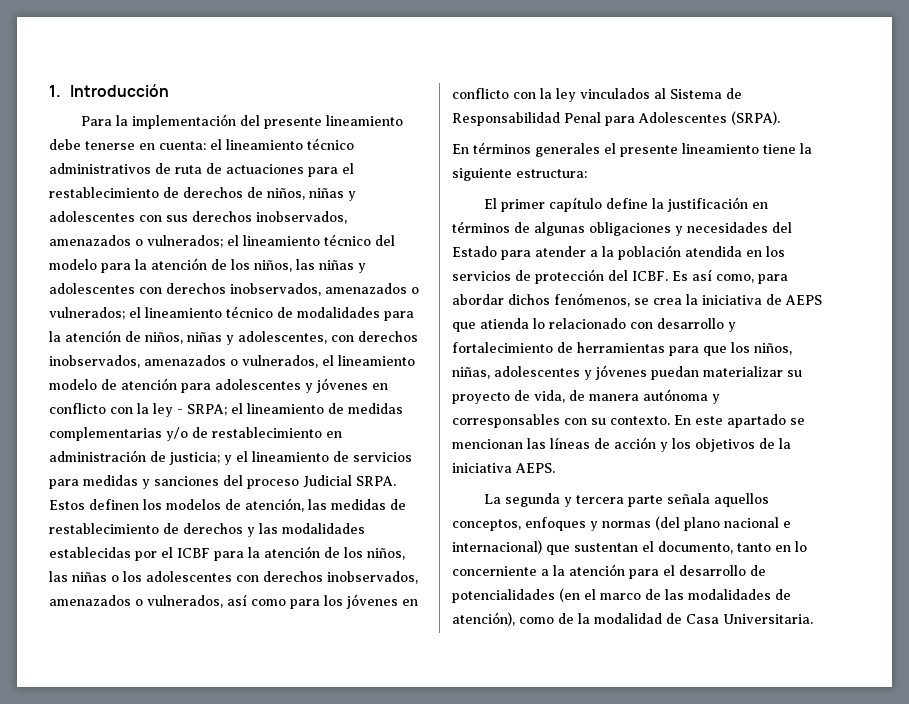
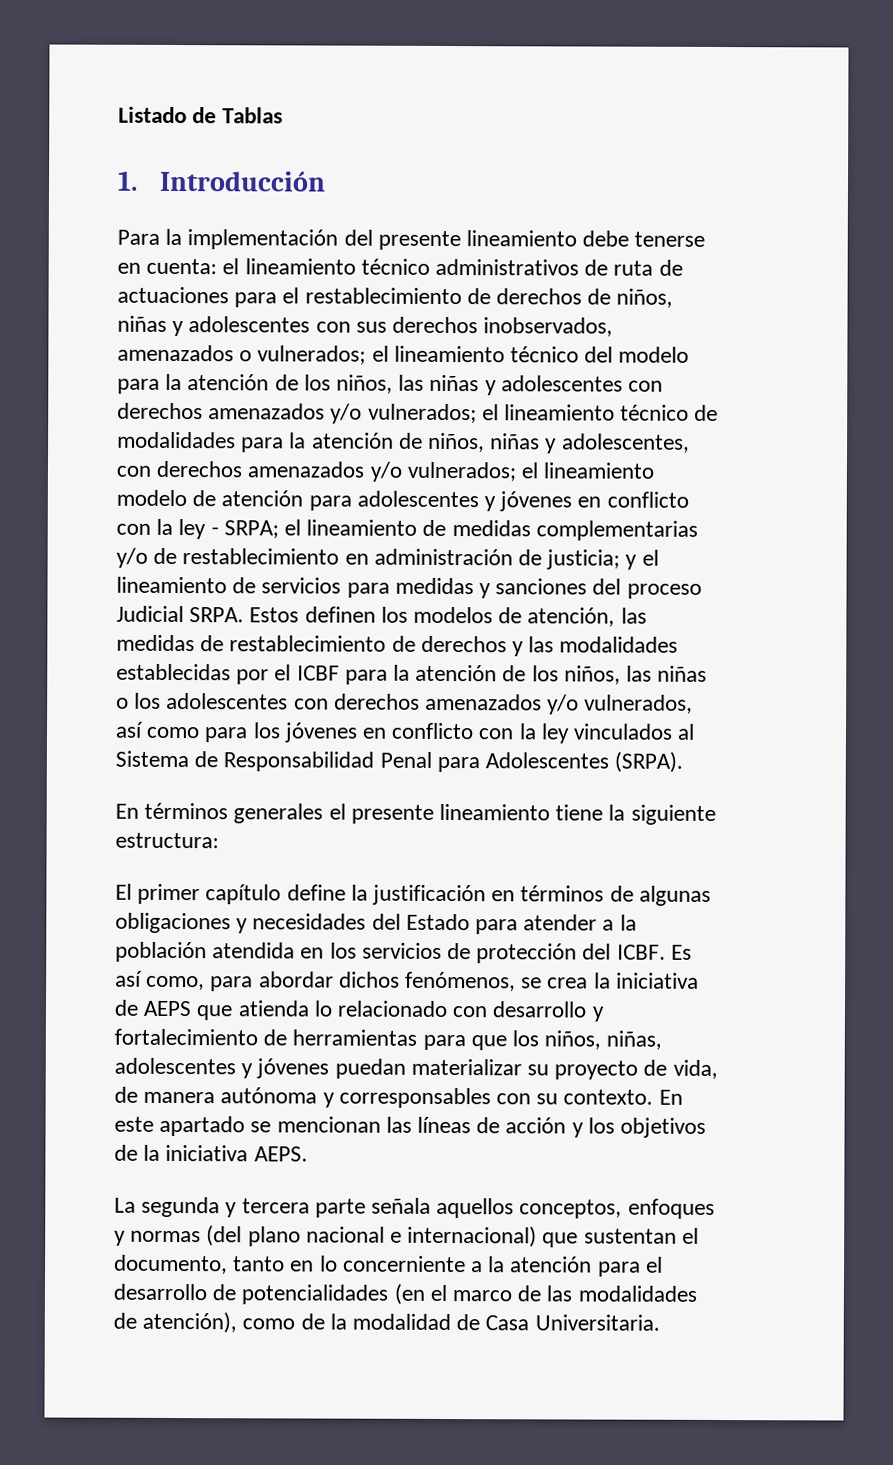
+ Listado de Tablas
- el lineamiento técnico del modelo para la atención de los niños, las niñas y adolescentes con derechos inobservados, amenazados o vulnerados;
+ el lineamiento técnico del modelo para la atención de los niños, las niñas y adolescentes con derechos amenazados y/o vulnerados;
- el lineamiento técnico de modalidades para la atención de niños, niñas y adolescentes, con derechos inobservados, amenazados o vulnerados, el lineamiento modelo de atención para adolescentes y jóvenes en conflicto con la ley - SRPA;
+ el lineamiento técnico de modalidades para la atención de niños, niñas y adolescentes, con derechos amenazados y/o vulnerados; el lineamiento modelo de atención para adolescentes y jóvenes en conflicto con la ley - SRPA;
- Estos definen los modelos de atención, las medidas de restablecimiento de derechos y las modalidades establecidas por el ICBF para la atención de los niños, las niñas o los adolescentes con derechos inobservados, amenazados o vulnerados, así como para los jóvenes en conflicto con la ley vinculados al Sistema de Responsabilidad Penal para Adolescentes (SRPA).
+ Estos definen los modelos de atención, las medidas de restablecimiento de derechos y las modalidades establecidas por el ICBF para la atención de los niños, las niñas o los adolescentes con derechos amenazados y/o vulnerados, así como para los jóvenes en conflicto con la ley vinculados al Sistema de Responsabilidad Penal para Adolescentes (SRPA).

